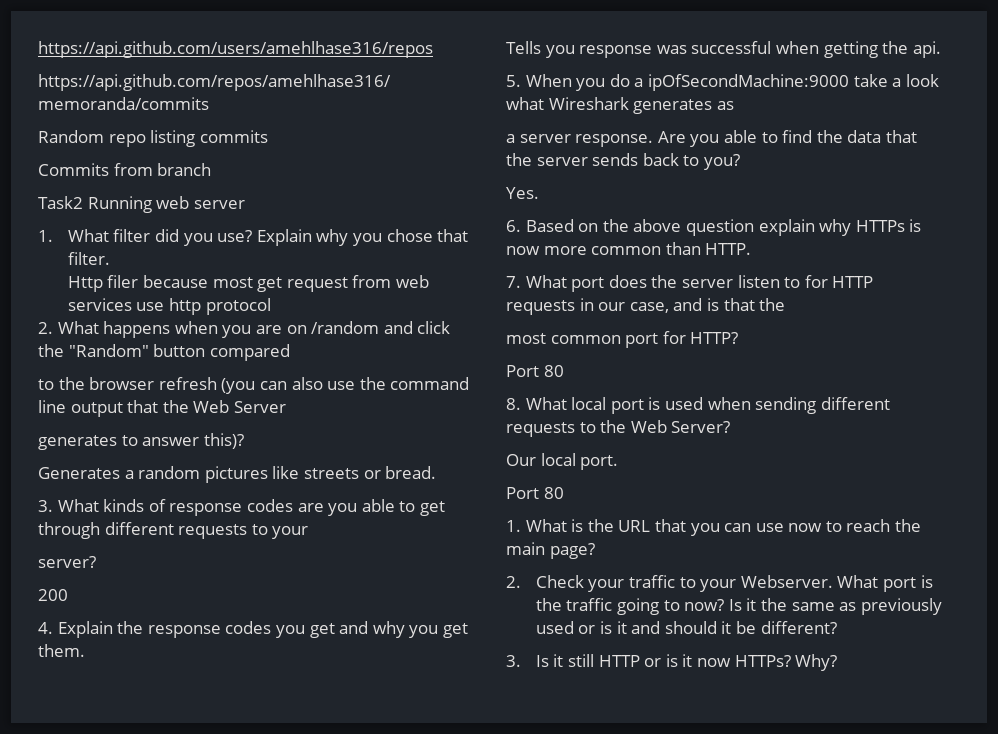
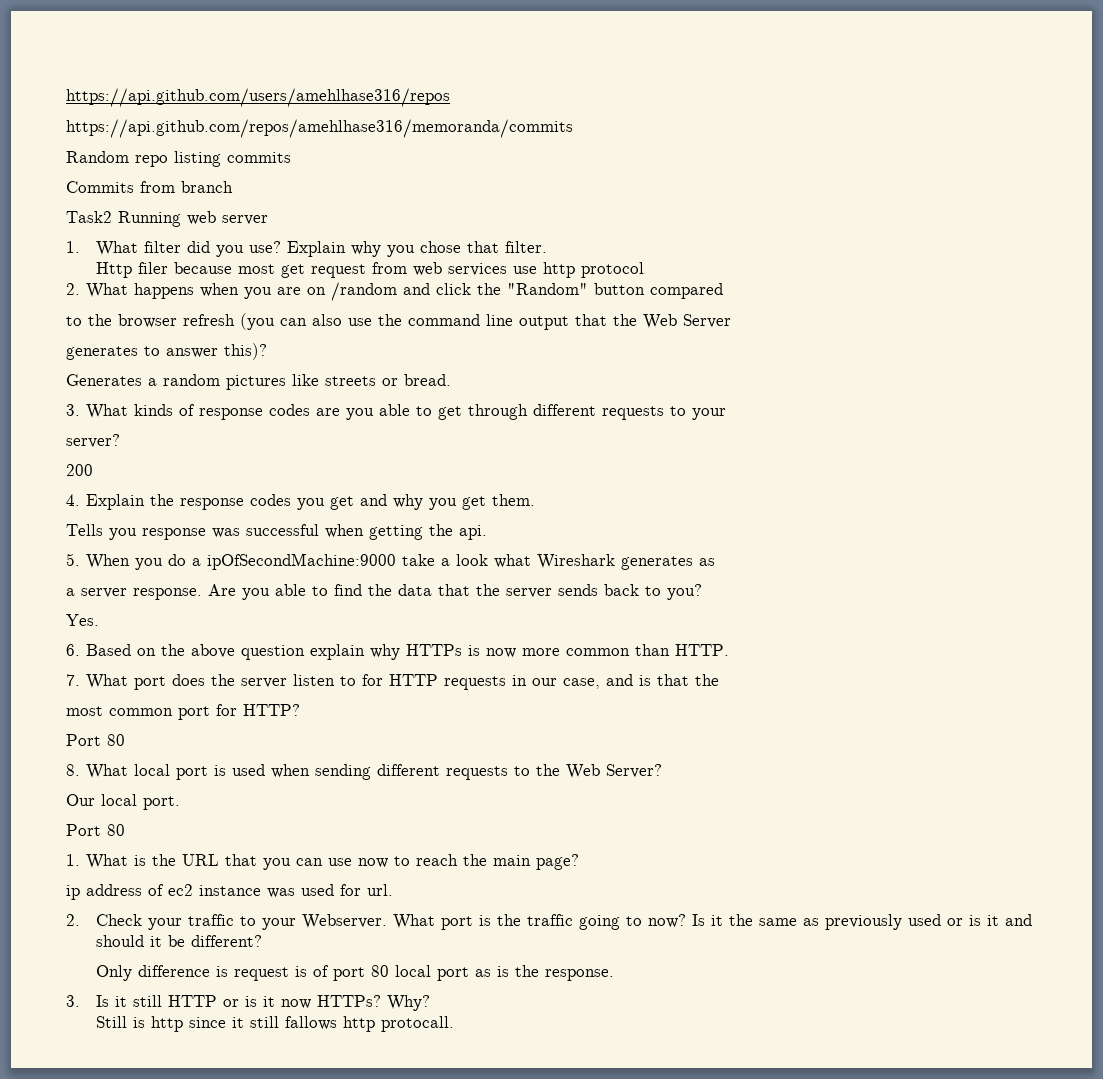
+ ip address of ec2 instance was used for url.
+ Only difference is request is of port 80 local port as is the response.
+ Still is http since it still fallows http protocall.

